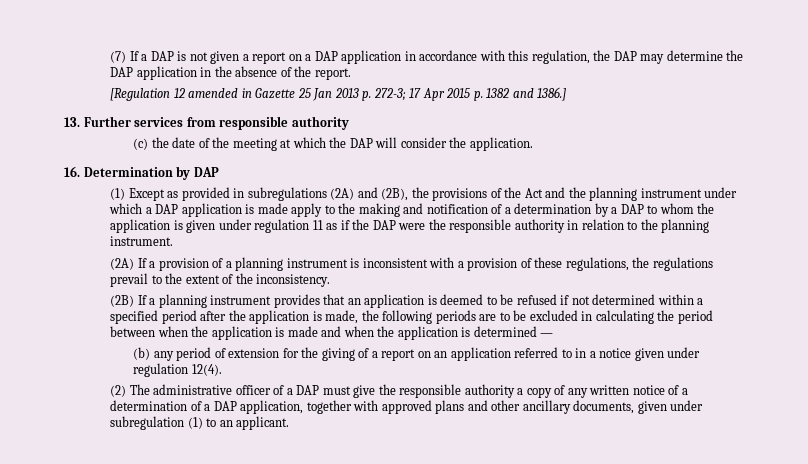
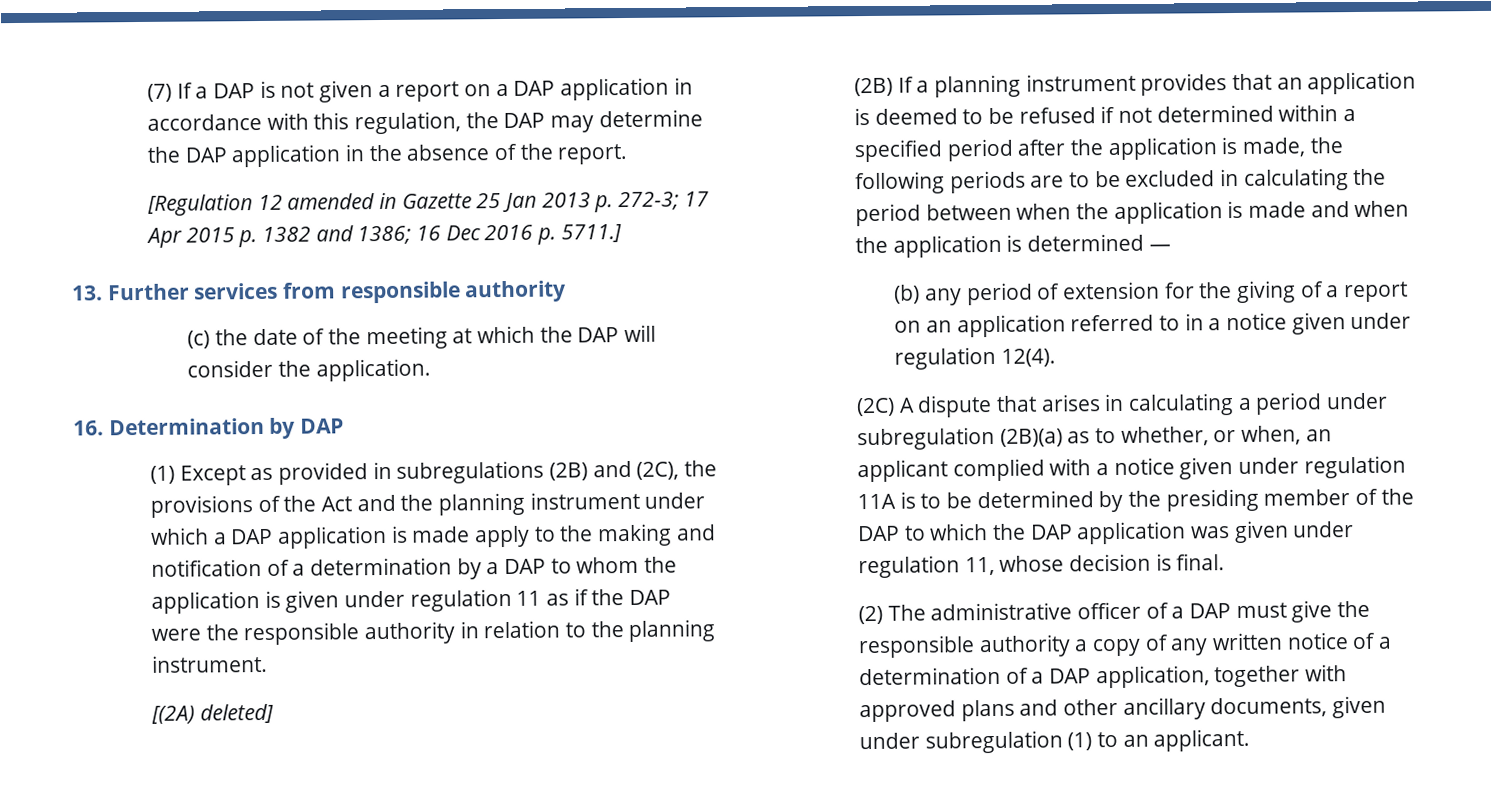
- [Regulation 12 amended in Gazette 25 Jan 2013 p. 272-3; 17 Apr 2015 p. 1382 and 1386.]
+ [Regulation 12 amended in Gazette 25 Jan 2013 p. 272-3; 17 Apr 2015 p. 1382 and 1386; 16 Dec 2016 p. 5711.]
- (1) Except as provided in subregulations (2A) and (2B), the provisions of the Act and the planning instrument under which a DAP application is made apply to the making and notification of a determination by a DAP to whom the application is given under regulation 11 as if the DAP were the responsible authority in relation to the planning instrument.
+ (1) Except as provided in subregulations (2B) and (2C), the provisions of the Act and the planning instrument under which a DAP application is made apply to the making and notification of a determination by a DAP to whom the application is given under regulation 11 as if the DAP were the responsible authority in relation to the planning instrument.
- (2A) If a provision of a planning instrument is inconsistent with a provision of these regulations, the regulations prevail to the extent of the inconsistency.
+ [(2A) deleted]
+ (2C) A dispute that arises in calculating a period under subregulation (2B)(a) as to whether, or when, an applicant complied with a notice given under regulation 11A is to be determined by the presiding member of the DAP to which the DAP application was given under regulation 11, whose decision is final.

